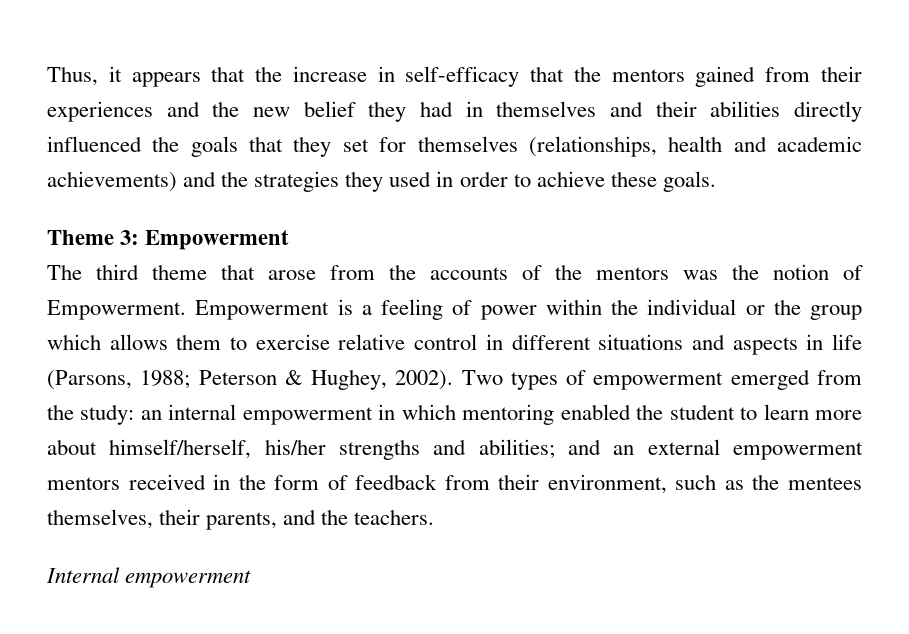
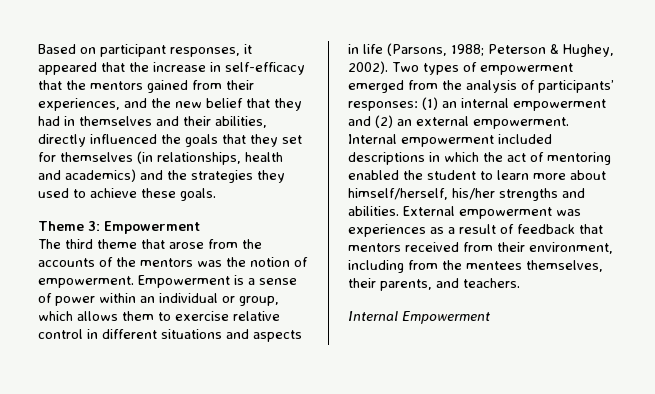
- Thus, it appears that the increase in self-efficacy that the mentors gained from their experiences and the new belief they had in themselves and their abilities directly influenced the goals that they set for themselves (relationships, health and academic achievements) and the strategies they used in order to achieve these goals.
+ Based on participant responses, it appeared that the increase in self-efficacy that the mentors gained from their experiences, and the new belief that they had in themselves and their abilities, directly influenced the goals that they set for themselves (in relationships, health and academics) and the strategies they used to achieve these goals.
- The third theme that arose from the accounts of the mentors was the notion of Empowerment.
+ The third theme that arose from the accounts of the mentors was the notion of empowerment.
- Empowerment is a feeling of power within the individual or the group which allows them to exercise relative control in different situations and aspects in life (Parsons, 1988; Peterson & Hughey, 2002).
+ Empowerment is a sense of power within an individual or group, which allows them to exercise relative control in different situations and aspects in life (Parsons, 1988; Peterson & Hughey, 2002).
- Two types of empowerment emerged from the study: an internal empowerment in which mentoring enabled the student to learn more about himself/herself, his/her strengths and abilities; and an external empowerment mentors received in the form of feedback from their environment, such as the mentees themselves, their parents, and the teachers.
+ Two types of empowerment emerged from the analysis of participants’ responses: (1) an internal empowerment and (2) an external empowerment. Internal empowerment included descriptions in which the act of mentoring enabled the student to learn more about himself/herself, his/her strengths and abilities. External empowerment was experiences as a result of feedback that mentors received from their environment, including from the mentees themselves, their parents, and teachers.
- Internal empowerment
+ Internal Empowerment

